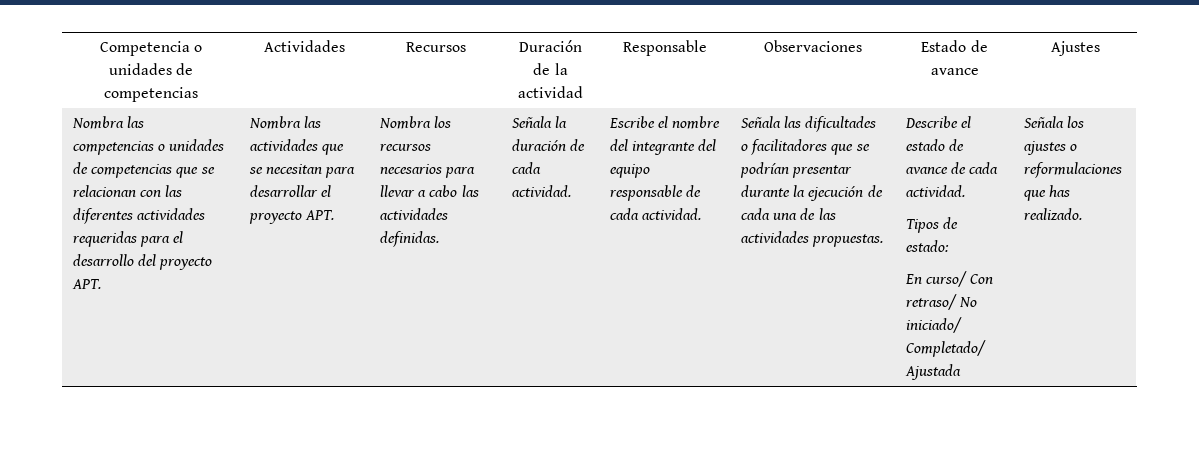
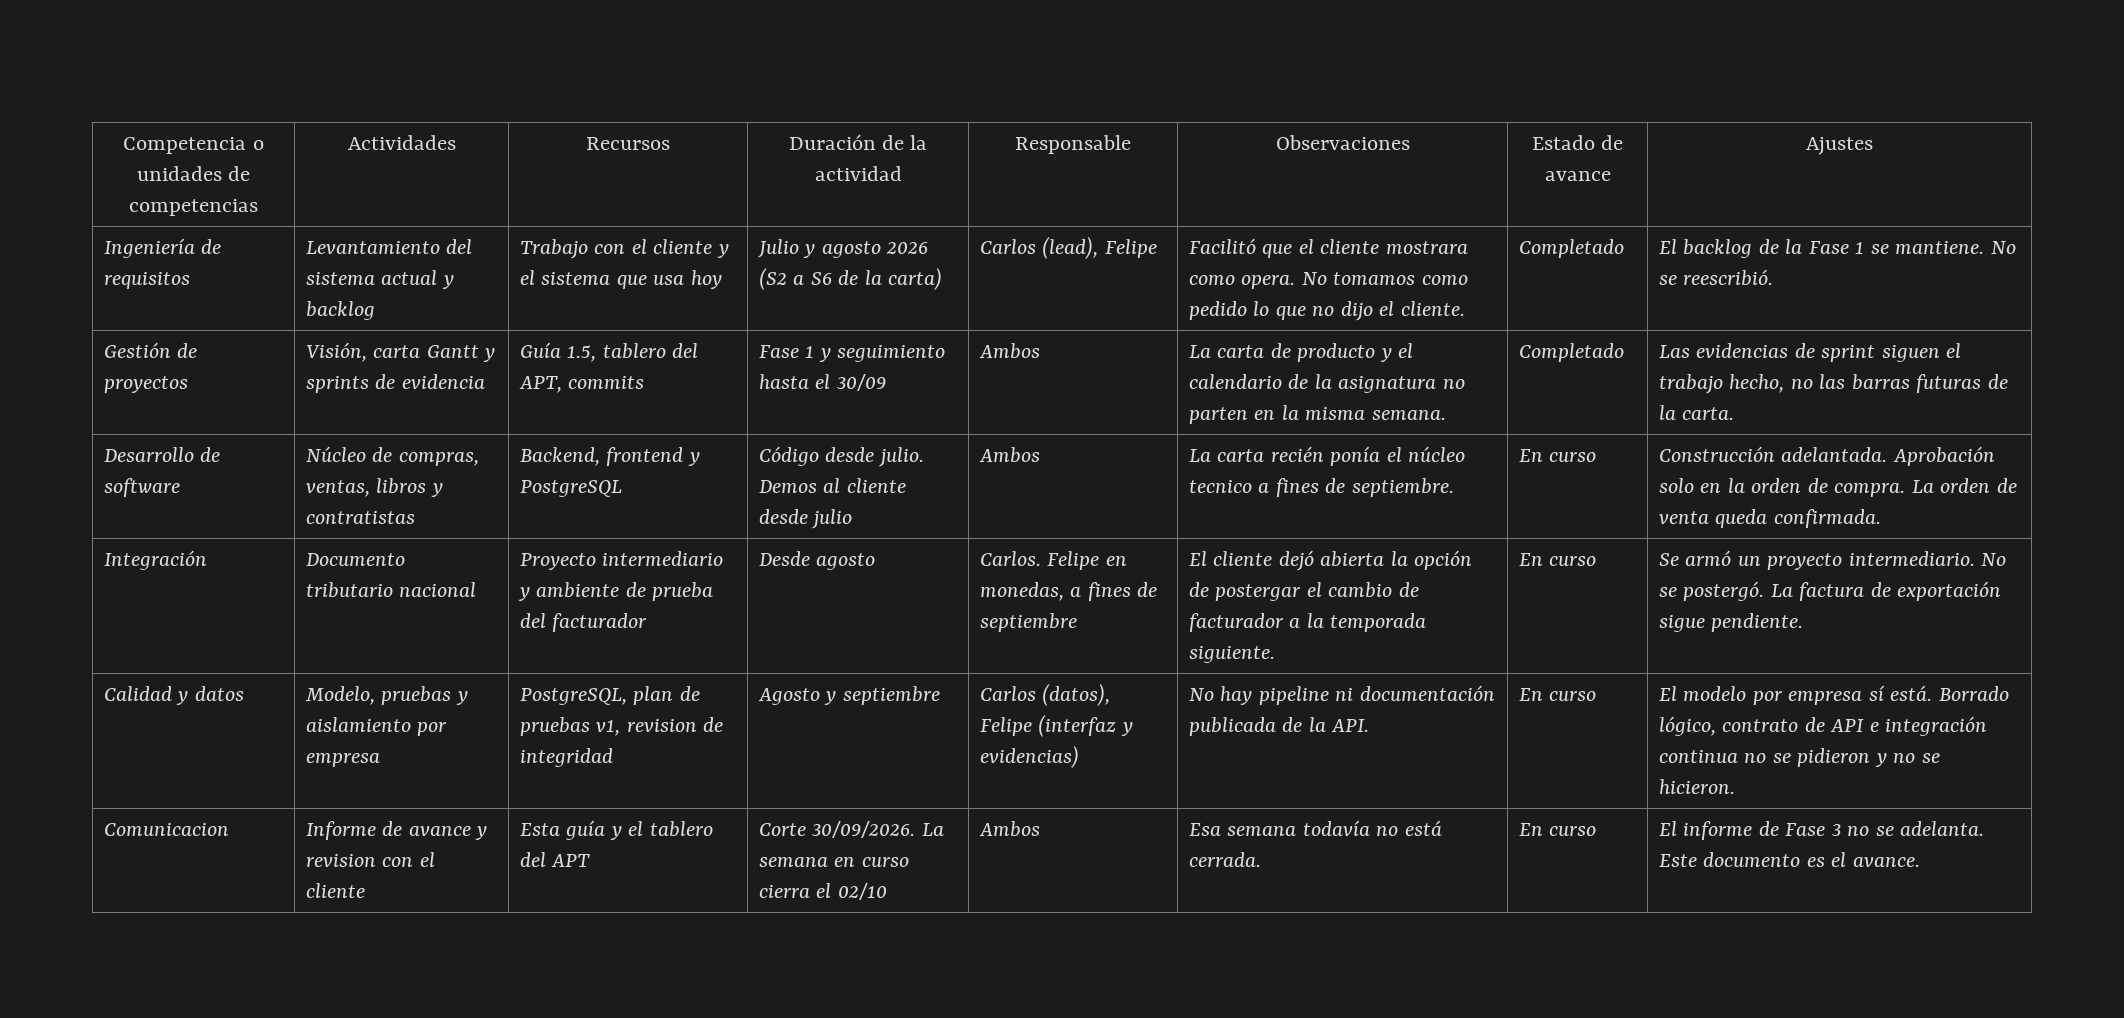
- Nombra las competencias o unidades de competencias que se relacionan con las diferentes actividades requeridas para el desarrollo del proyecto APT. | Nombra las actividades que se necesitan para desarrollar el proyecto APT. | Nombra los recursos necesarios para llevar a cabo las actividades definidas. | Señala la duración de cada actividad. | Escribe el nombre del integrante del equipo responsable de cada actividad. | Señala las dificultades o facilitadores que se podrían presentar durante la ejecución de cada una de las actividades propuestas. | Describe el estado de avance de cada actividad.
- Tipos de estado:
- En curso/ Con retraso/ No iniciado/ Completado/ Ajustada | Señala los ajustes o reformulaciones que has realizado.
+ Ingeniería de requisitos | Levantamiento del sistema actual y backlog | Trabajo con el cliente y el sistema que usa hoy | Julio y agosto 2026 (S2 a S6 de la carta) | Carlos (lead), Felipe | Facilitó que el cliente mostrara como opera. No tomamos como pedido lo que no dijo el cliente. | Completado | El backlog de la Fase 1 se mantiene. No se reescribió.
+ Gestión de proyectos | Visión, carta Gantt y sprints de evidencia | Guía 1.5, tablero del APT, commits | Fase 1 y seguimiento hasta el 30/09 | Ambos | La carta de producto y el calendario de la asignatura no parten en la misma semana. | Completado | Las evidencias de sprint siguen el trabajo hecho, no las barras futuras de la carta.
+ Desarrollo de software | Núcleo de compras, ventas, libros y contratistas | Backend, frontend y PostgreSQL | Código desde julio. Demos al cliente desde julio | Ambos | La carta recién ponía el núcleo tecnico a fines de septiembre. | En curso | Construcción adelantada. Aprobación solo en la orden de compra. La orden de venta queda confirmada.
+ Integración | Documento tributario nacional | Proyecto intermediario y ambiente de prueba del facturador | Desde agosto | Carlos. Felipe en monedas, a fines de septiembre | El cliente dejó abierta la opción de postergar el cambio de facturador a la temporada siguiente. | En curso | Se armó un proyecto intermediario. No se postergó. La factura de exportación sigue pendiente.
+ Calidad y datos | Modelo, pruebas y aislamiento por empresa | PostgreSQL, plan de pruebas v1, revision de integridad | Agosto y septiembre | Carlos (datos), Felipe (interfaz y evidencias) | No hay pipeline ni documentación publicada de la API. | En curso | El modelo por empresa sí está. Borrado lógico, contrato de API e integración continua no se pidieron y no se hicieron.
+ Comunicacion | Informe de avance y revision con el cliente | Esta guía y el tablero del APT | Corte 30/09/2026. La semana en curso cierra el 02/10 | Ambos | Esa semana todavía no está cerrada. | En curso | El informe de Fase 3 no se adelanta. Este documento es el avance.

